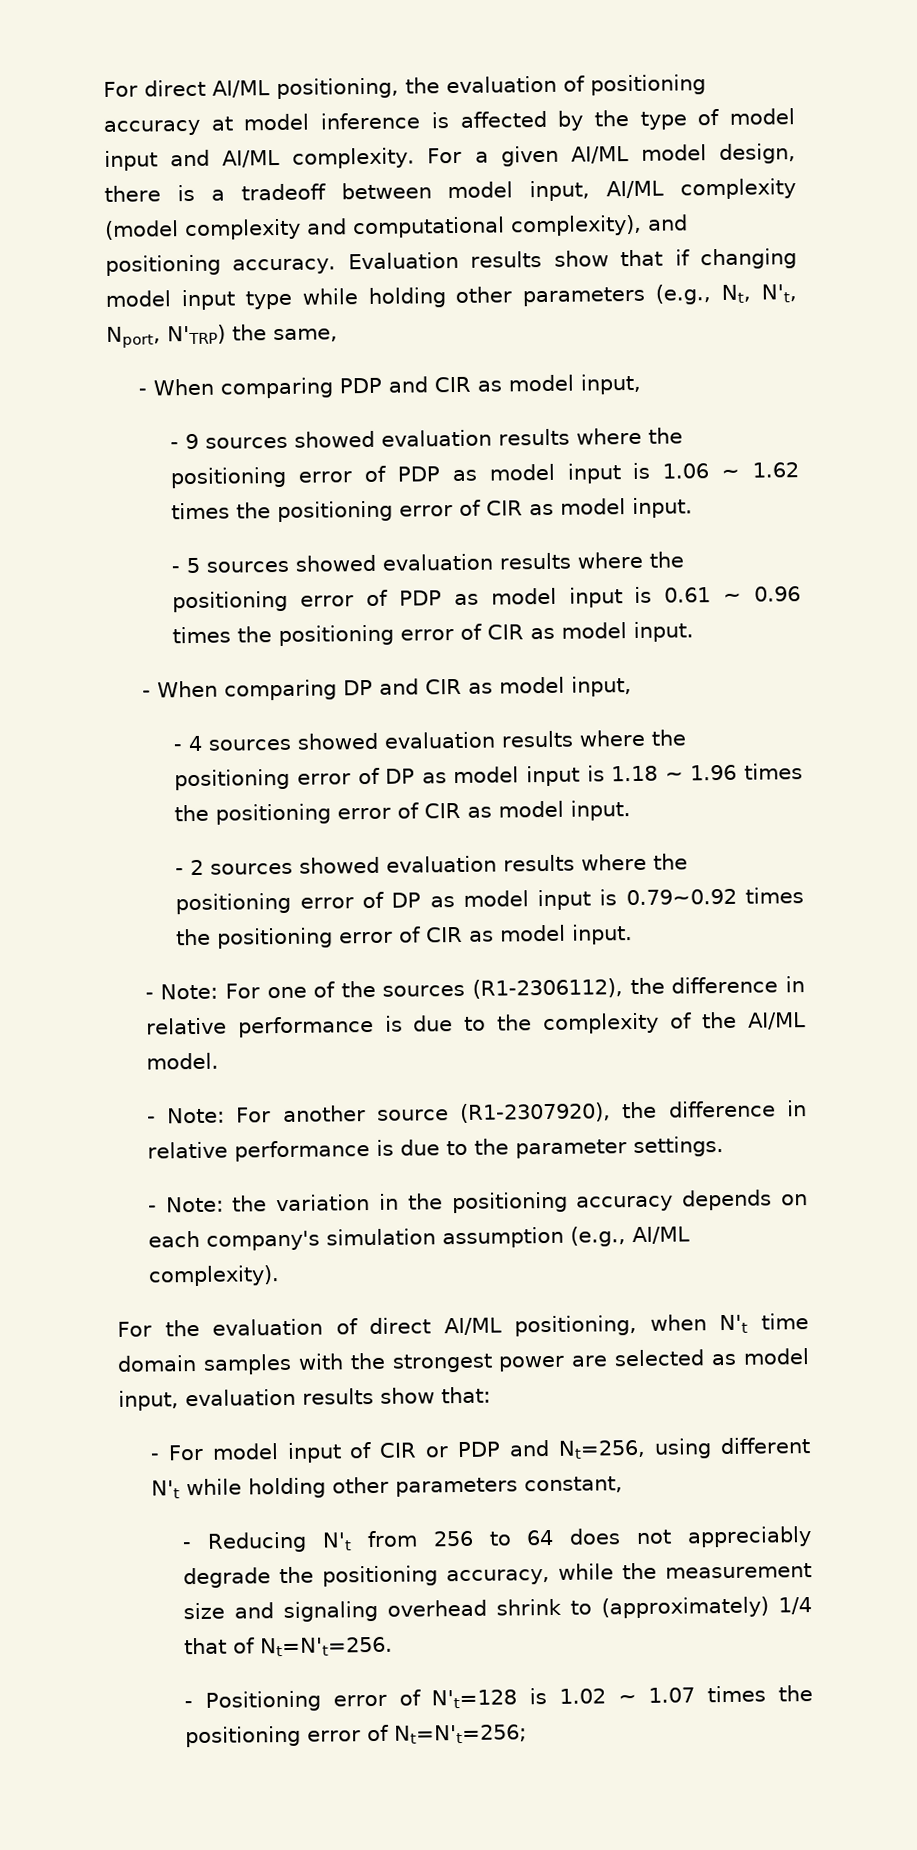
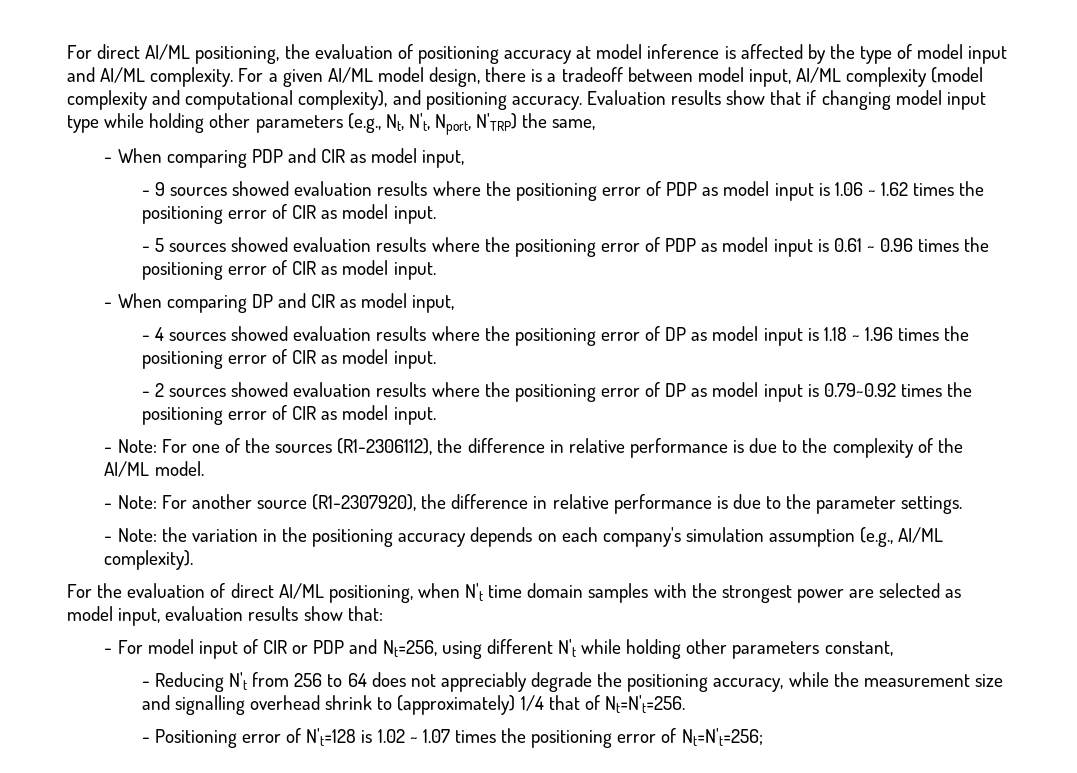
- - Reducing N't from 256 to 64 does not appreciably degrade the positioning accuracy, while the measurement size and signaling overhead shrink to (approximately) 1/4 that of Nt=N't=256.
+ - Reducing N't from 256 to 64 does not appreciably degrade the positioning accuracy, while the measurement size and signalling overhead shrink to (approximately) 1/4 that of Nt=N't=256.

